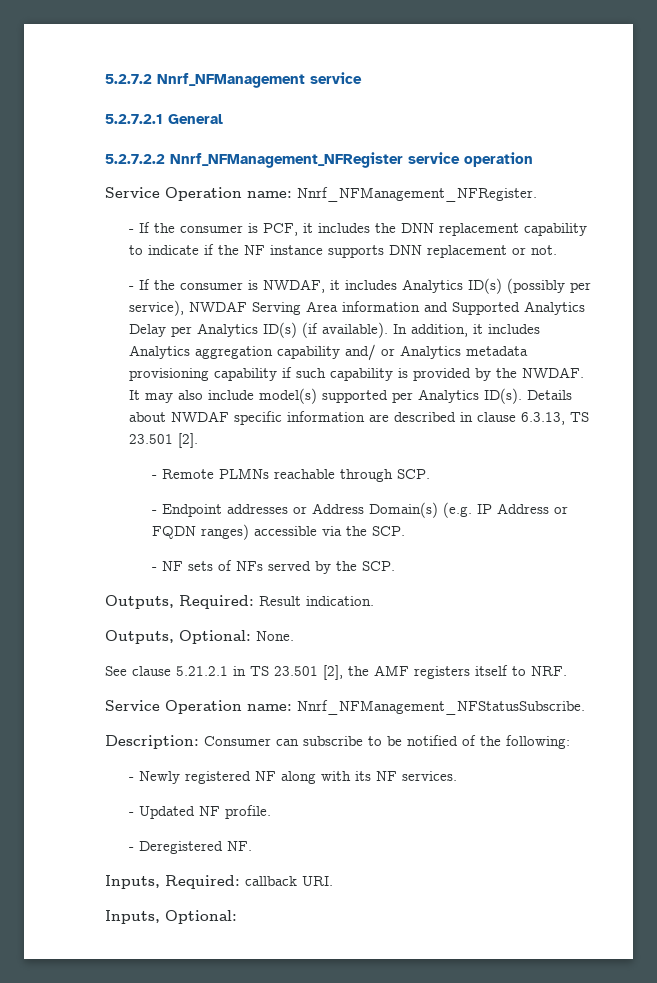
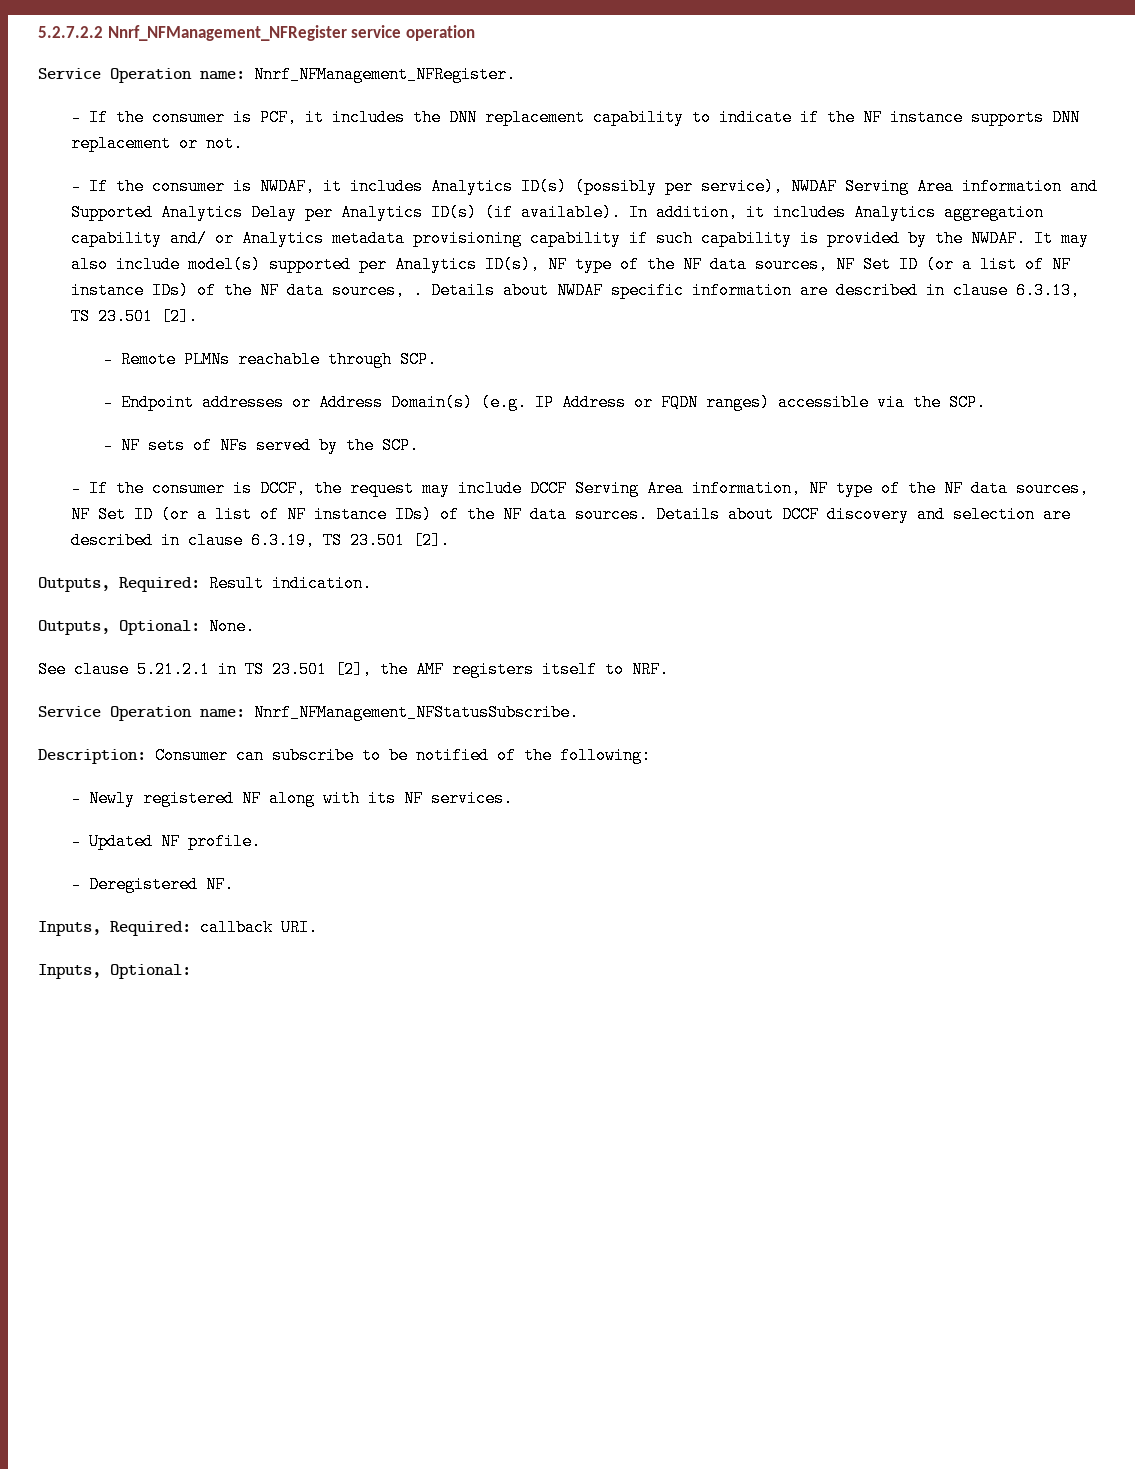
- 5.2.7.2 Nnrf_NFManagement service
- 5.2.7.2.1 General
- It may also include model(s) supported per Analytics ID(s).
+ It may also include model(s) supported per Analytics ID(s), NF type of the NF data sources, NF Set ID (or a list of NF instance IDs) of the NF data sources, .
+ - If the consumer is DCCF, the request may include DCCF Serving Area information, NF type of the NF data sources, NF Set ID (or a list of NF instance IDs) of the NF data sources. Details about DCCF discovery and selection are described in clause 6.3.19, TS 23.501 [2].

